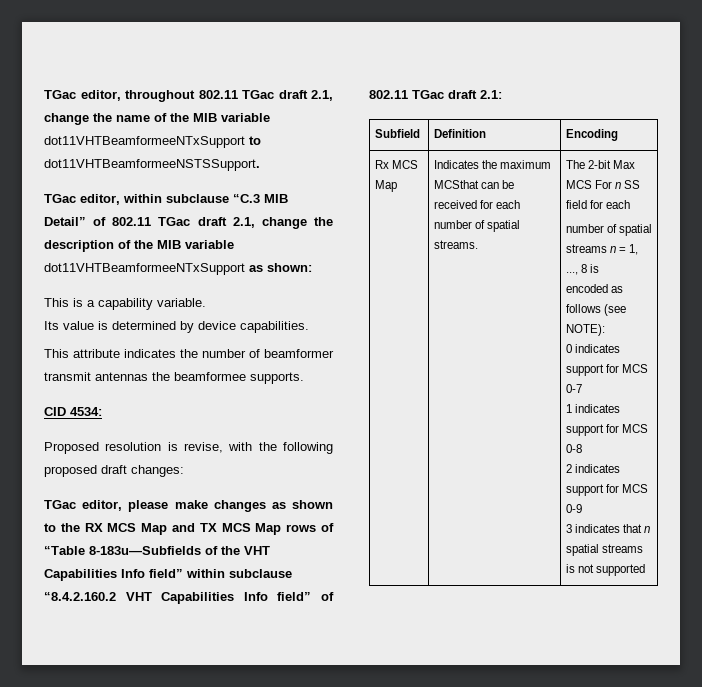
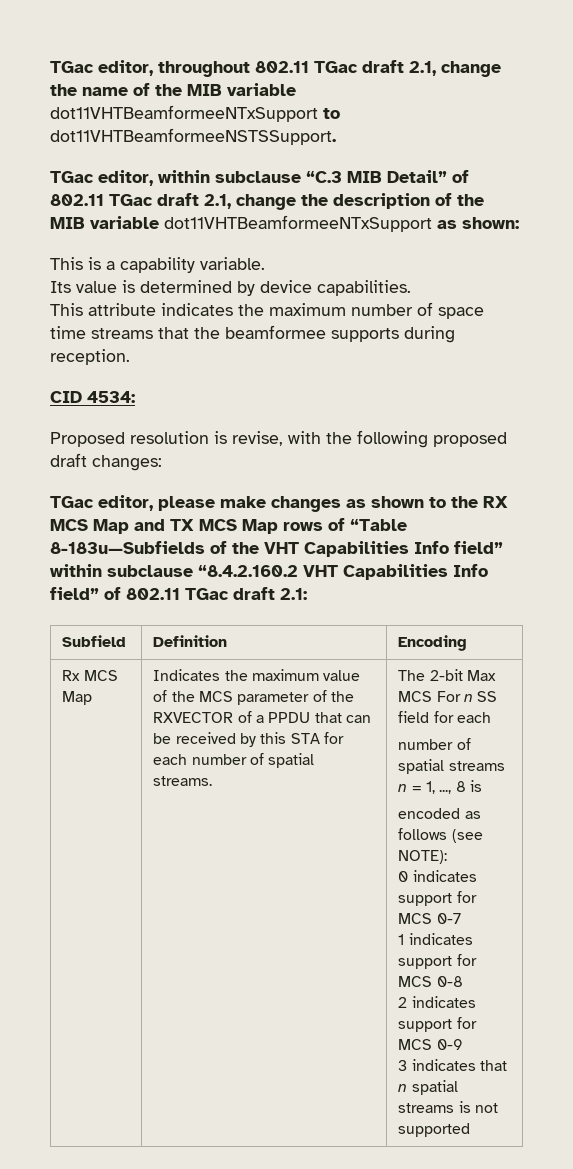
- This attribute indicates the number of beamformer transmit antennas the beamformee supports.
+ This attribute indicates the maximum number of space time streams that the beamformee supports during reception.
- Indicates the maximum MCSthat can be received for each number of spatial streams.
+ Indicates the maximum value of the MCS parameter of the RXVECTOR of a PPDU that can be received by this STA for each number of spatial streams.

